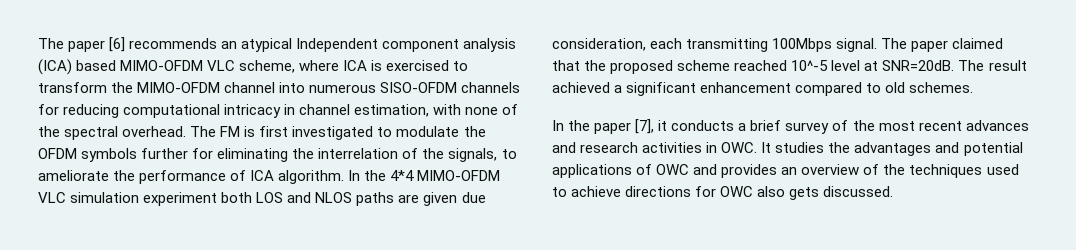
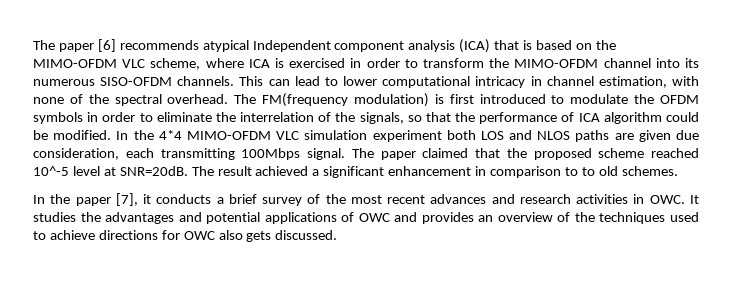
- The paper [6] recommends an atypical Independent component analysis (ICA) based MIMO-OFDM VLC scheme, where ICA is exercised to transform the MIMO-OFDM channel into numerous SISO-OFDM channels for reducing computational intricacy in channel estimation, with none of the spectral overhead.
+ The paper [6] recommends atypical Independent component analysis (ICA) that is based on the MIMO-OFDM VLC scheme, where ICA is exercised in order to transform the MIMO-OFDM channel into its numerous SISO-OFDM channels. This can lead to lower computational intricacy in channel estimation, with none of the spectral overhead.
- The FM is first investigated to modulate the OFDM symbols further for eliminating the interrelation of the signals, to ameliorate the performance of ICA algorithm.
+ The FM(frequency modulation) is first introduced to modulate the OFDM symbols in order to eliminate the interrelation of the signals, so that the performance of ICA algorithm could be modified.
- The result achieved a significant enhancement compared to old schemes.
+ The result achieved a significant enhancement in comparison to to old schemes.

